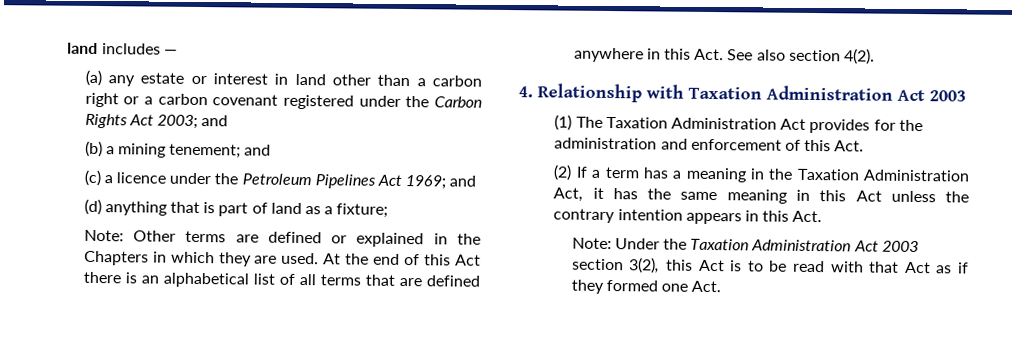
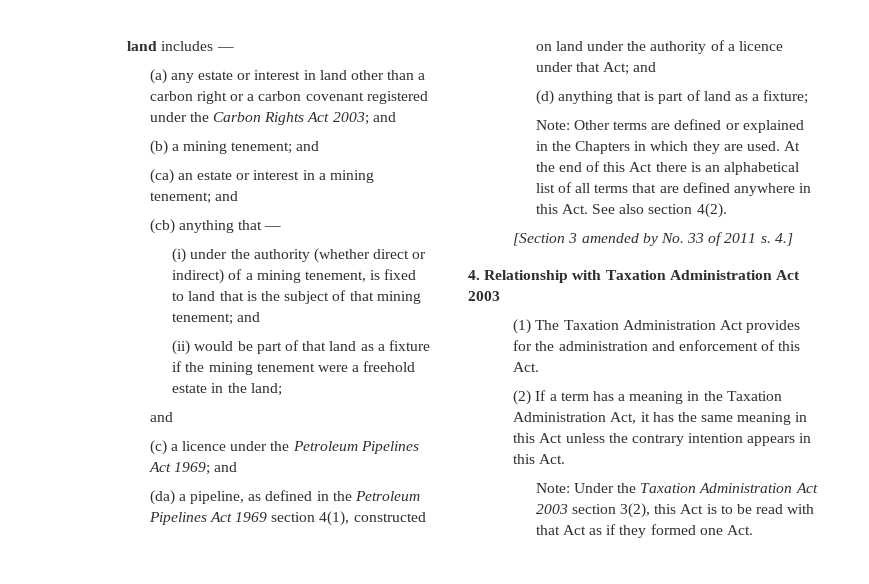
+ (ca) an estate or interest in a mining tenement; and
+ (cb) anything that —
+ (i) under the authority (whether direct or indirect) of a mining tenement, is fixed to land that is the subject of that mining tenement; and
+ (ii) would be part of that land as a fixture if the mining tenement were a freehold estate in the land;
+ and
+ (da) a pipeline, as defined in the Petroleum Pipelines Act 1969 section 4(1), constructed on land under the authority of a licence under that Act; and
+ [Section 3 amended by No. 33 of 2011 s. 4.]

